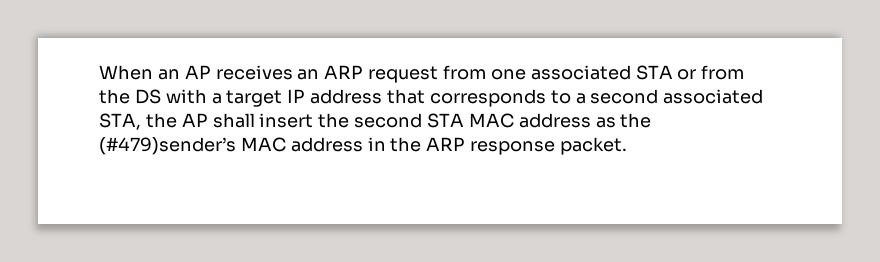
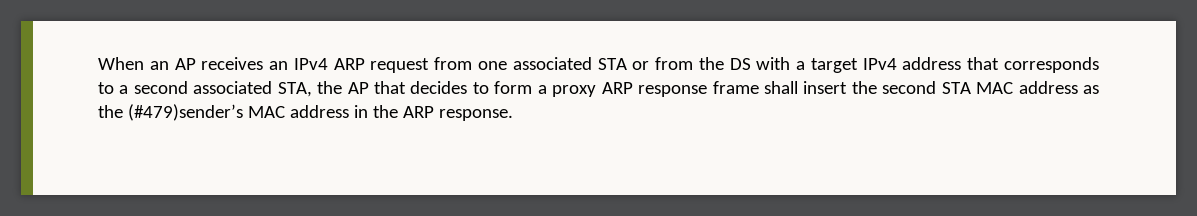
- When an AP receives an ARP request from one associated STA or from the DS with a target IP address that corresponds to a second associated STA, the AP shall insert the second STA MAC address as the (#479)sender’s MAC address in the ARP response packet.
+ When an AP receives an IPv4 ARP request from one associated STA or from the DS with a target IPv4 address that corresponds to a second associated STA, the AP that decides to form a proxy ARP response frame shall insert the second STA MAC address as the (#479)sender’s MAC address in the ARP response.

